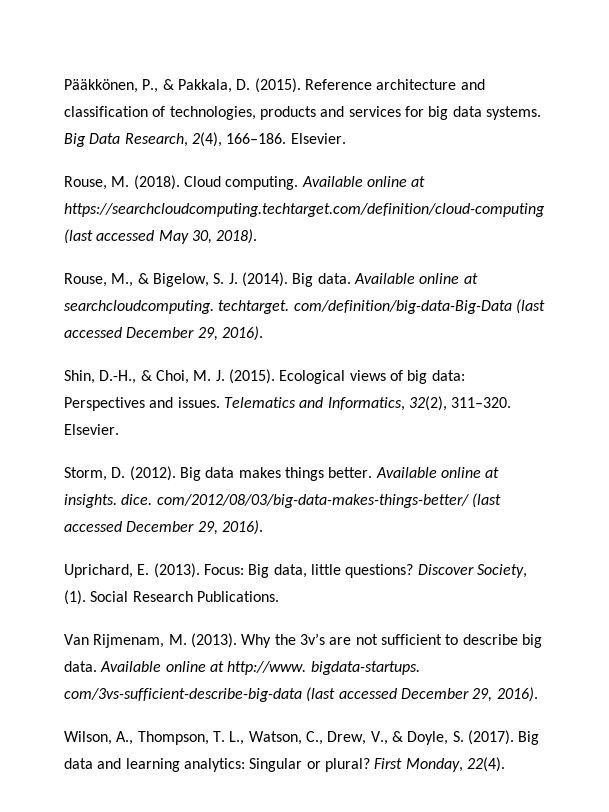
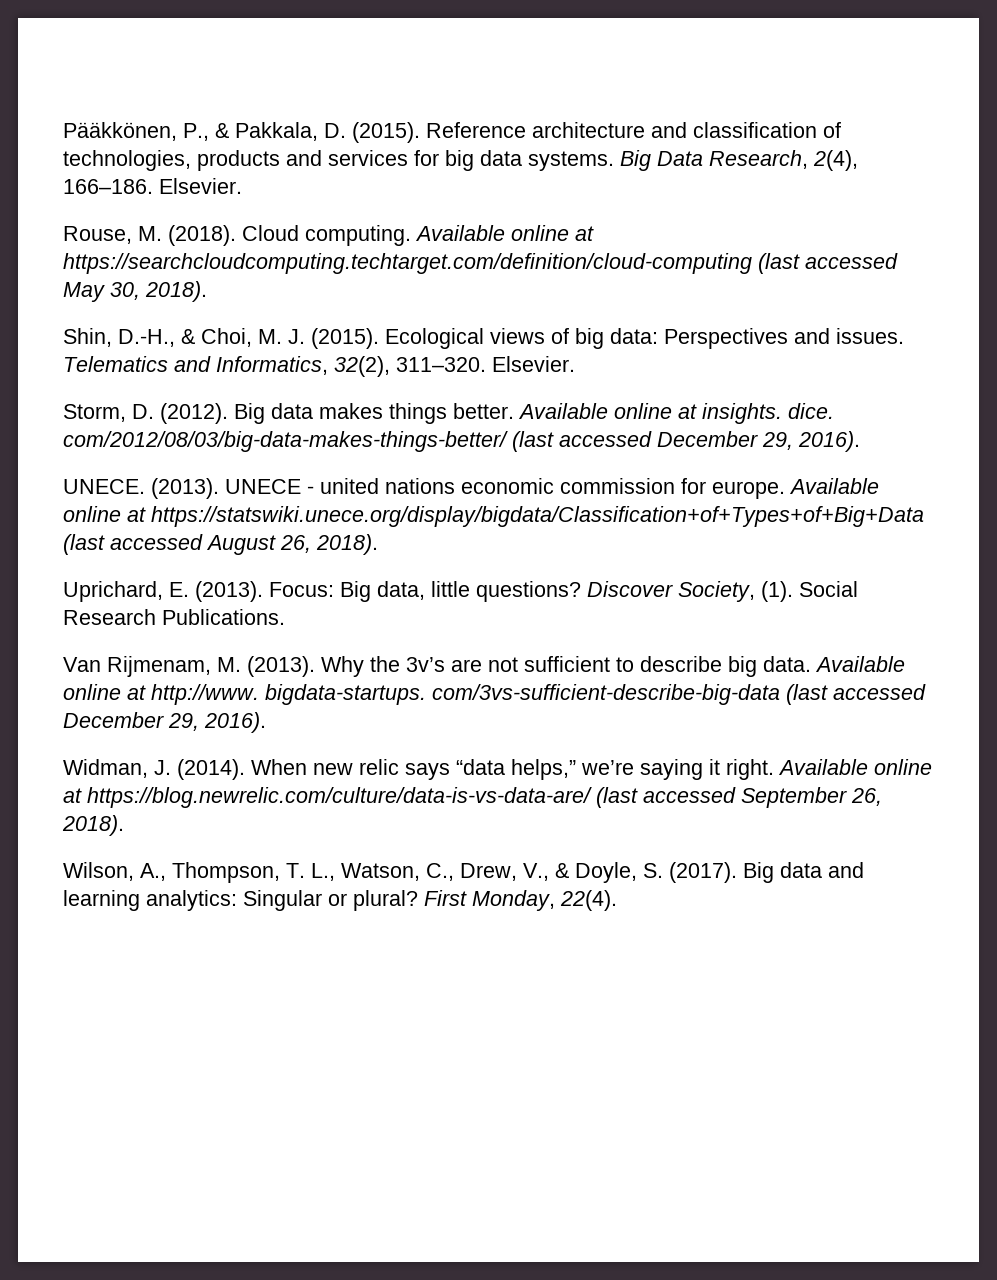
- Rouse, M., & Bigelow, S. J. (2014). Big data. Available online at searchcloudcomputing. techtarget. com/definition/big-data-Big-Data (last accessed December 29, 2016).
+ UNECE. (2013). UNECE - united nations economic commission for europe. Available online at https://statswiki.unece.org/display/bigdata/Classification+of+Types+of+Big+Data (last accessed August 26, 2018).
+ Widman, J. (2014). When new relic says “data helps,” we’re saying it right. Available online at https://blog.newrelic.com/culture/data-is-vs-data-are/ (last accessed September 26, 2018).

